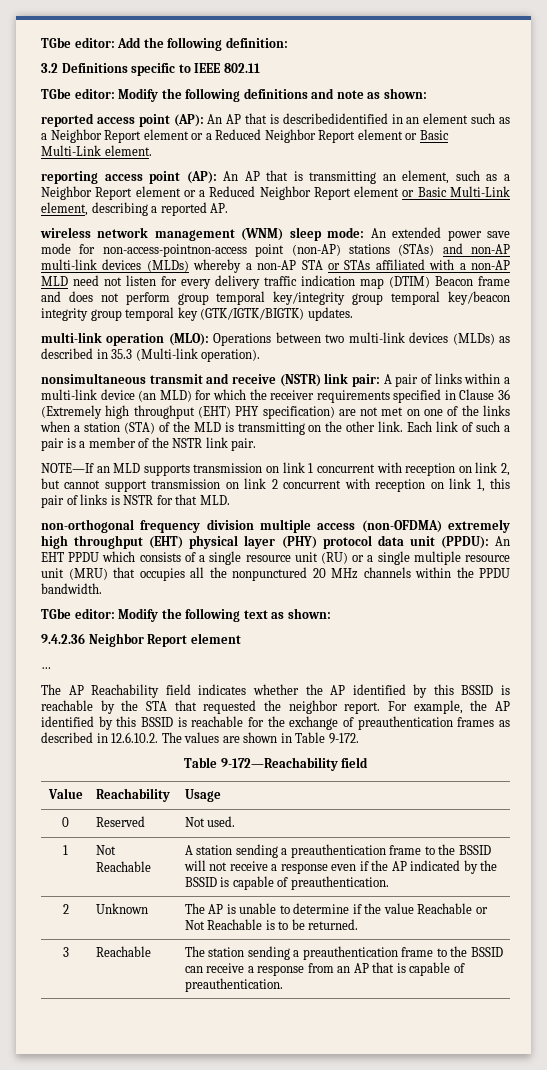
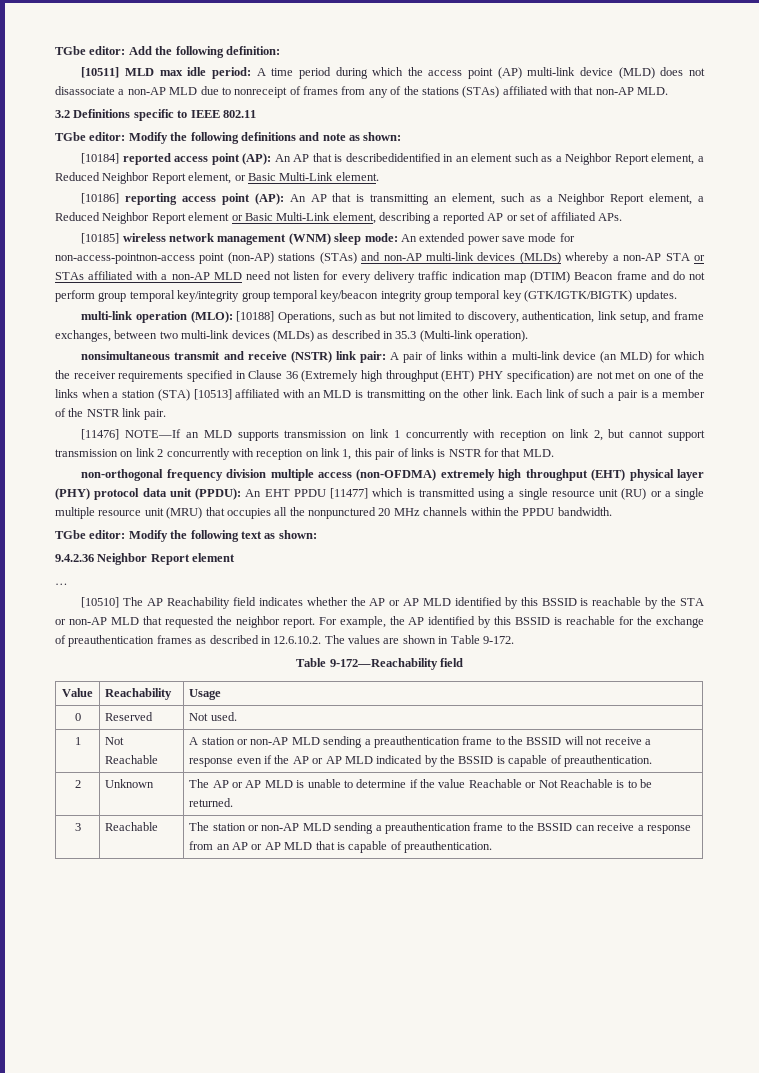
+ [10511] MLD max idle period: A time period during which the access point (AP) multi-link device (MLD) does not disassociate a non-AP MLD due to nonreceipt of frames from any of the stations (STAs) affiliated with that non-AP MLD.
- reported access point (AP): An AP that is describedidentified in an element such as a Neighbor Report element or a Reduced Neighbor Report element or Basic Multi-Link element.
+ [10184] reported access point (AP): An AP that is describedidentified in an element such as a Neighbor Report element, a Reduced Neighbor Report element, or Basic Multi-Link element.
- reporting access point (AP):
+ [10186] reporting access point (AP):
- An AP that is transmitting an element, such as a Neighbor Report element or a Reduced Neighbor Report element or Basic Multi-Link element, describing a reported AP.
- wireless network management (WNM) sleep mode:
+ An AP that is transmitting an element, such as a Neighbor Report element, a Reduced Neighbor Report element or Basic Multi-Link element, describing a reported AP or set of affiliated APs.
+ [10185] wireless network management (WNM) sleep mode:
- An extended power save mode for non-access-pointnon-access point (non-AP) stations (STAs) and non-AP multi-link devices (MLDs) whereby a non-AP STA or STAs affiliated with a non-AP MLD need not listen for every delivery traffic indication map (DTIM) Beacon frame and does not perform group temporal key/integrity group temporal key/beacon integrity group temporal key (GTK/IGTK/BIGTK) updates.
+ An extended power save mode for non-access-pointnon-access point (non-AP) stations (STAs) and non-AP multi-link devices (MLDs) whereby a non-AP STA or STAs affiliated with a non-AP MLD need not listen for every delivery traffic indication map (DTIM) Beacon frame and do not perform group temporal key/integrity group temporal key/beacon integrity group temporal key (GTK/IGTK/BIGTK) updates.
- multi-link operation (MLO): Operations between two multi-link devices (MLDs) as described in 35.3 (Multi-link operation).
+ multi-link operation (MLO): [10188] Operations, such as but not limited to discovery, authentication, link setup, and frame exchanges, between two multi-link devices (MLDs) as described in 35.3 (Multi-link operation).
- nonsimultaneous transmit and receive (NSTR) link pair: A pair of links within a multi-link device (an MLD) for which the receiver requirements specified in Clause 36 (Extremely high throughput (EHT) PHY specification) are not met on one of the links when a station (STA) of the MLD is transmitting on the other link.
+ nonsimultaneous transmit and receive (NSTR) link pair: A pair of links within a multi-link device (an MLD) for which the receiver requirements specified in Clause 36 (Extremely high throughput (EHT) PHY specification) are not met on one of the links when a station (STA) [10513] affiliated with an MLD is transmitting on the other link.
- NOTE—If an MLD supports transmission on link 1 concurrent with reception on link 2, but cannot support transmission on link 2 concurrent with reception on link 1, this pair of links is NSTR for that MLD.
+ [11476] NOTE—If an MLD supports transmission on link 1 concurrently with reception on link 2, but cannot support transmission on link 2 concurrently with reception on link 1, this pair of links is NSTR for that MLD.
- non-orthogonal frequency division multiple access (non-OFDMA) extremely high throughput (EHT) physical layer (PHY) protocol data unit (PPDU): An EHT PPDU which consists of a single resource unit (RU) or a single multiple resource unit (MRU) that occupies all the nonpunctured 20 MHz channels within the PPDU bandwidth.
+ non-orthogonal frequency division multiple access (non-OFDMA) extremely high throughput (EHT) physical layer (PHY) protocol data unit (PPDU): An EHT PPDU [11477] which is transmitted using a single resource unit (RU) or a single multiple resource unit (MRU) that occupies all the nonpunctured 20 MHz channels within the PPDU bandwidth.
- The AP Reachability field indicates whether the AP identified by this BSSID is reachable by the STA that requested the neighbor report.
+ [10510] The AP Reachability field indicates whether the AP or AP MLD identified by this BSSID is reachable by the STA or non-AP MLD that requested the neighbor report.
- 1 | Not Reachable | A station sending a preauthentication frame to the BSSID will not receive a response even if the AP indicated by the BSSID is capable of preauthentication.
+ 1 | Not Reachable | A station or non-AP MLD sending a preauthentication frame to the BSSID will not receive a response even if the AP or AP MLD indicated by the BSSID is capable of preauthentication.
- 2 | Unknown | The AP is unable to determine if the value Reachable or Not Reachable is to be returned.
+ 2 | Unknown | The AP or AP MLD is unable to determine if the value Reachable or Not Reachable is to be returned.
- 3 | Reachable | The station sending a preauthentication frame to the BSSID can receive a response from an AP that is capable of preauthentication.
+ 3 | Reachable | The station or non-AP MLD sending a preauthentication frame to the BSSID can receive a response from an AP or AP MLD that is capable of preauthentication.

